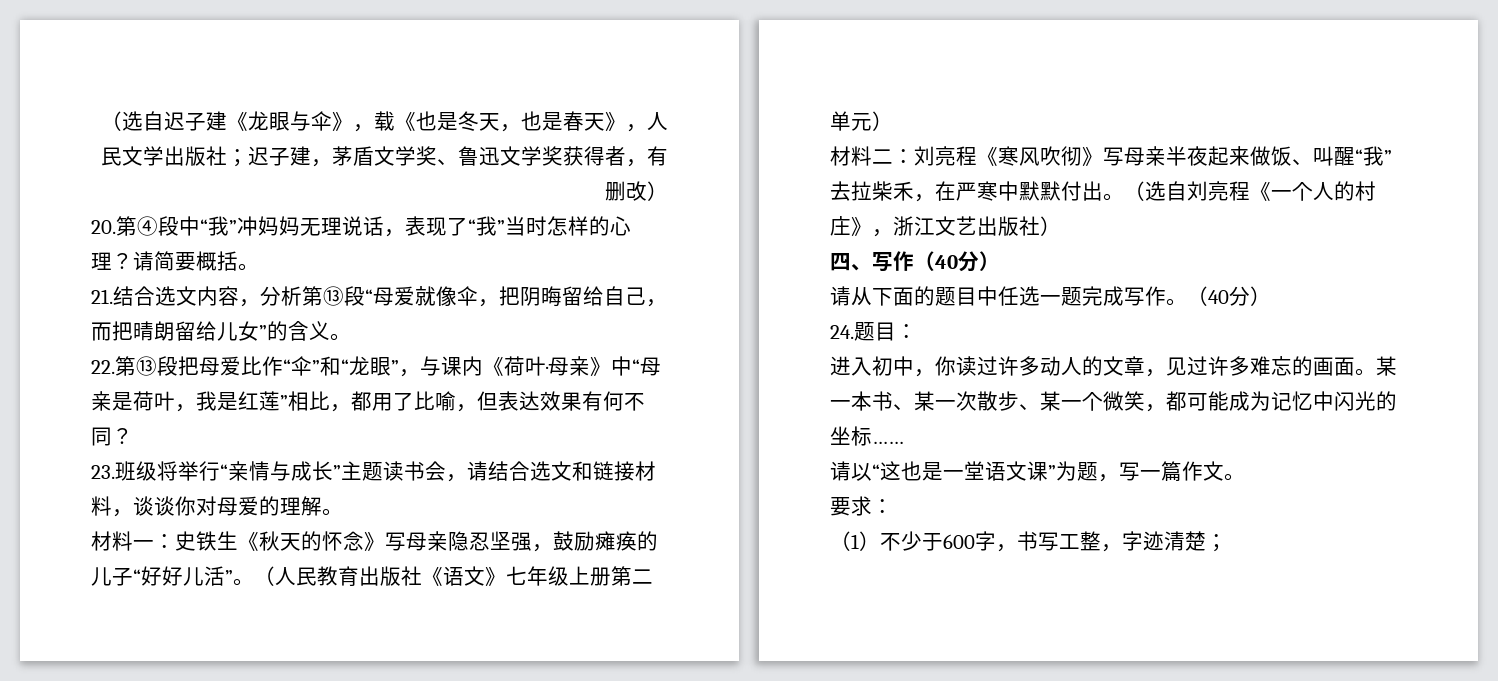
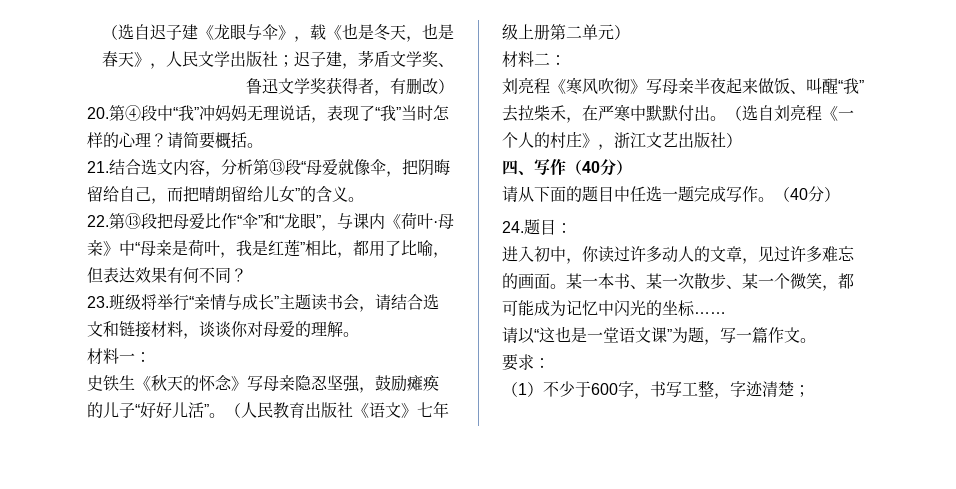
- 材料一：史铁生《秋天的怀念》写母亲隐忍坚强，鼓励瘫痪的儿子“好好儿活”。
+ 材料一：
+ 史铁生《秋天的怀念》写母亲隐忍坚强，鼓励瘫痪的儿子“好好儿活”。
- 材料二：刘亮程《寒风吹彻》写母亲半夜起来做饭、叫醒“我”去拉柴禾，在严寒中默默付出。
+ 材料二：
+ 刘亮程《寒风吹彻》写母亲半夜起来做饭、叫醒“我”去拉柴禾，在严寒中默默付出。

